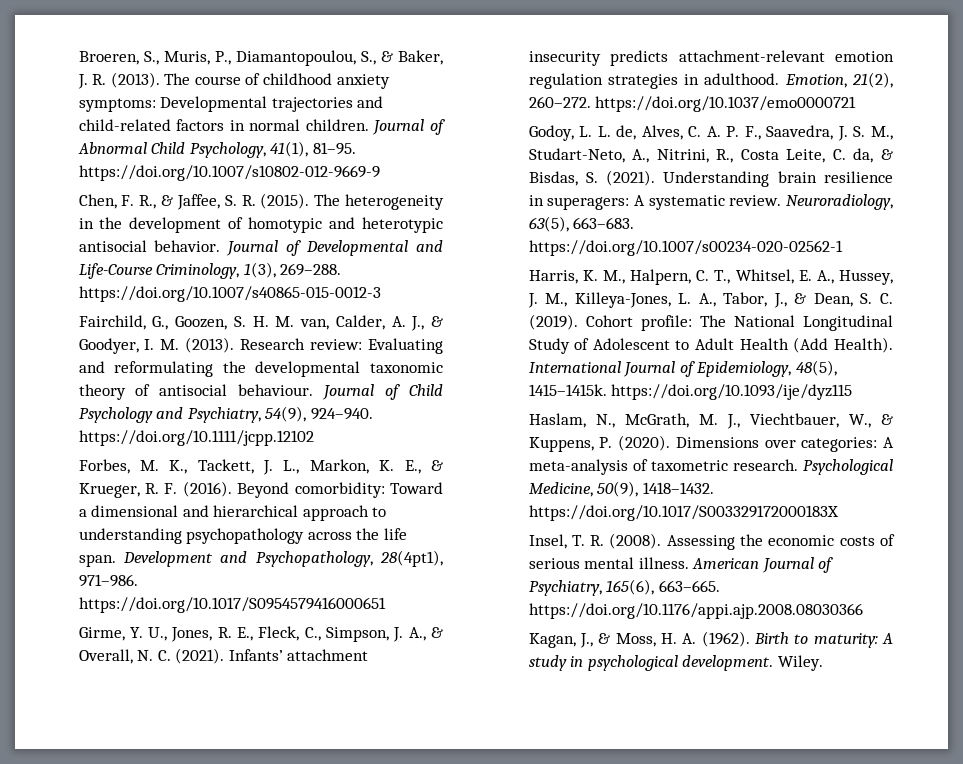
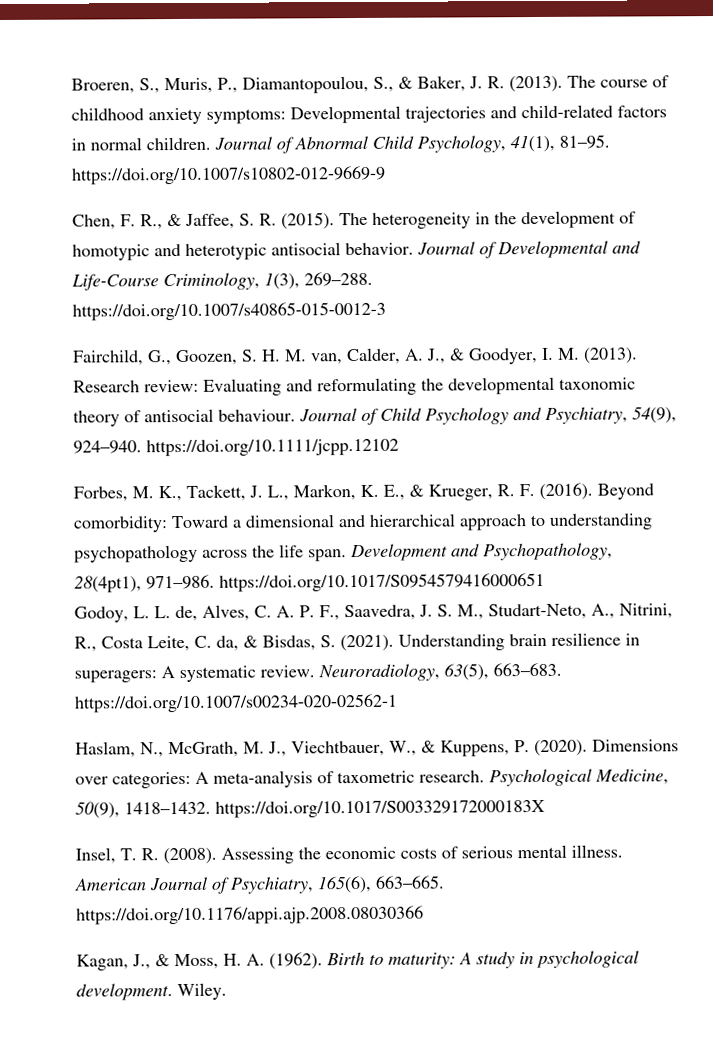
- Girme, Y. U., Jones, R. E., Fleck, C., Simpson, J. A., & Overall, N. C. (2021). Infants’ attachment insecurity predicts attachment-relevant emotion regulation strategies in adulthood. Emotion, 21(2), 260–272. https://doi.org/10.1037/emo0000721
- Harris, K. M., Halpern, C. T., Whitsel, E. A., Hussey, J. M., Killeya-Jones, L. A., Tabor, J., & Dean, S. C. (2019). Cohort profile: The National Longitudinal Study of Adolescent to Adult Health (Add Health). International Journal of Epidemiology, 48(5), 1415–1415k. https://doi.org/10.1093/ije/dyz115

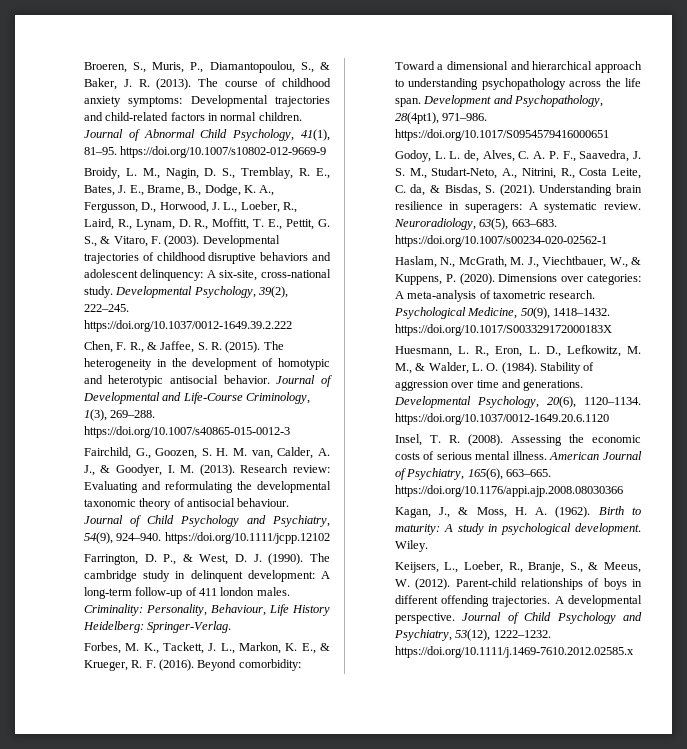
+ Broidy, L. M., Nagin, D. S., Tremblay, R. E., Bates, J. E., Brame, B., Dodge, K. A., Fergusson, D., Horwood, J. L., Loeber, R., Laird, R., Lynam, D. R., Moffitt, T. E., Pettit, G. S., & Vitaro, F. (2003). Developmental trajectories of childhood disruptive behaviors and adolescent delinquency: A six-site, cross-national study. Developmental Psychology, 39(2), 222–245. https://doi.org/10.1037/0012-1649.39.2.222
+ Farrington, D. P., & West, D. J. (1990). The cambridge study in delinquent development: A long-term follow-up of 411 london males. Criminality: Personality, Behaviour, Life History Heidelberg: Springer-Verlag.
+ Huesmann, L. R., Eron, L. D., Lefkowitz, M. M., & Walder, L. O. (1984). Stability of aggression over time and generations. Developmental Psychology, 20(6), 1120–1134. https://doi.org/10.1037/0012-1649.20.6.1120
+ Keijsers, L., Loeber, R., Branje, S., & Meeus, W. (2012). Parent-child relationships of boys in different offending trajectories. A developmental perspective. Journal of Child Psychology and Psychiatry, 53(12), 1222–1232. https://doi.org/10.1111/j.1469-7610.2012.02585.x

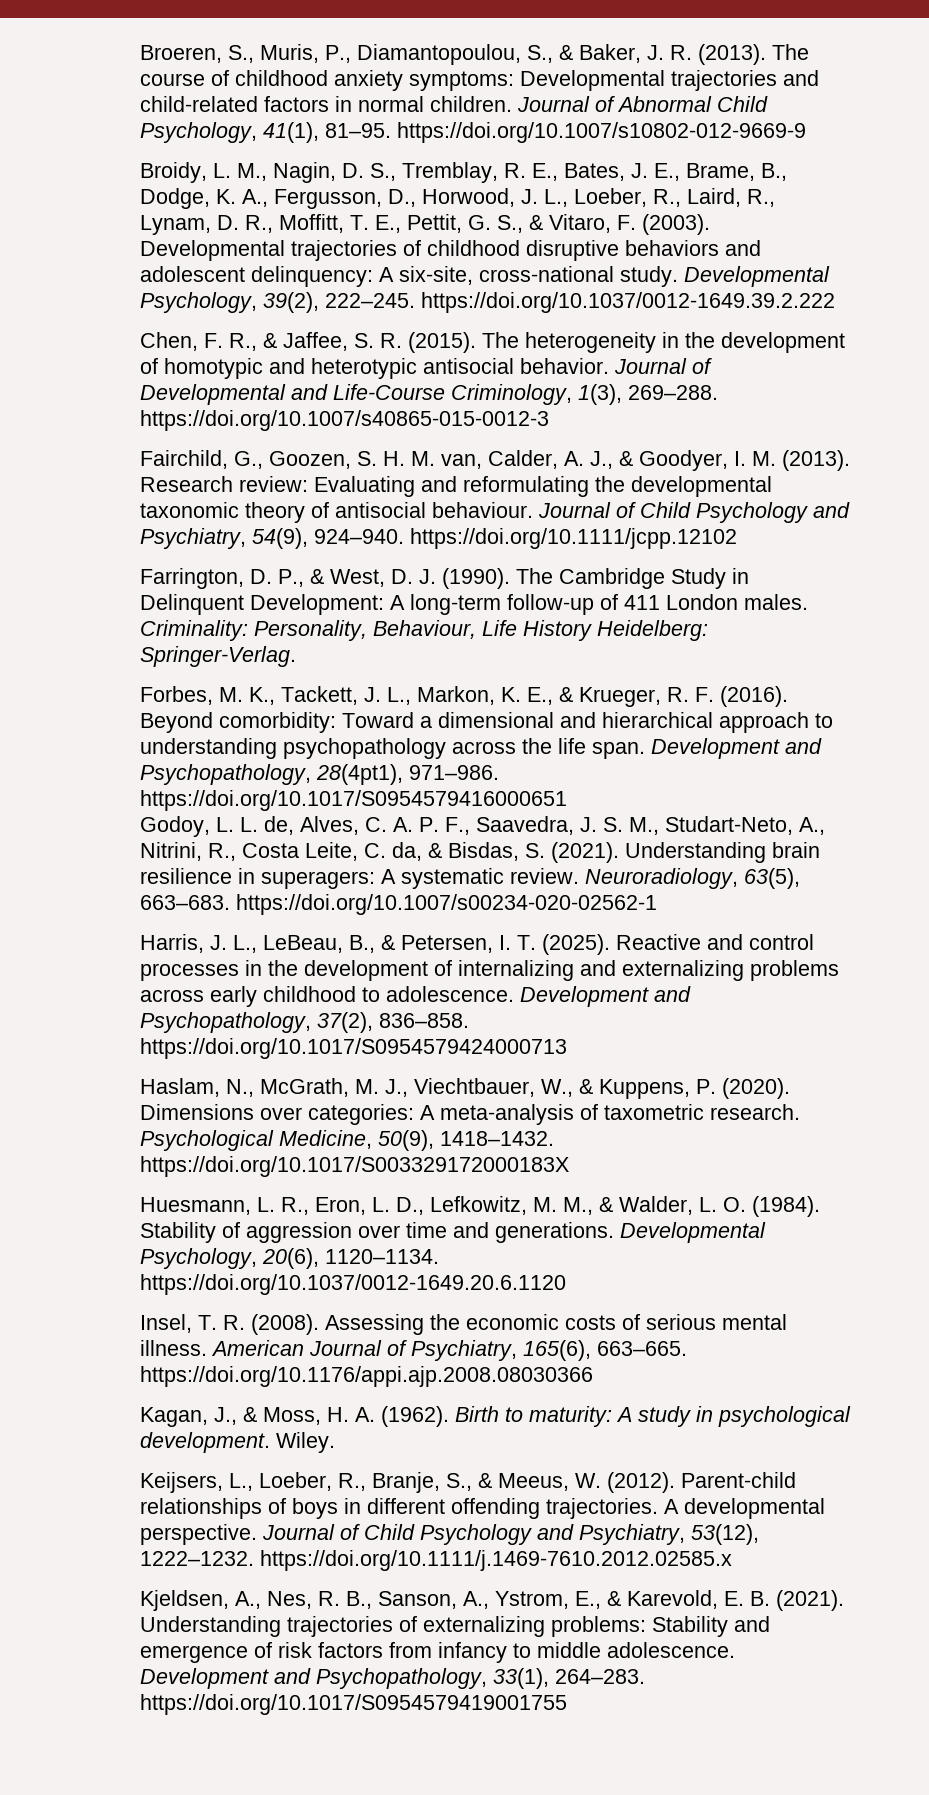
- The cambridge study in delinquent development: A long-term follow-up of 411 london males.
+ The Cambridge Study in Delinquent Development: A long-term follow-up of 411 London males.
+ Harris, J. L., LeBeau, B., & Petersen, I. T. (2025). Reactive and control processes in the development of internalizing and externalizing problems across early childhood to adolescence. Development and Psychopathology, 37(2), 836–858. https://doi.org/10.1017/S0954579424000713
+ Kjeldsen, A., Nes, R. B., Sanson, A., Ystrom, E., & Karevold, E. B. (2021). Understanding trajectories of externalizing problems: Stability and emergence of risk factors from infancy to middle adolescence. Development and Psychopathology, 33(1), 264–283. https://doi.org/10.1017/S0954579419001755

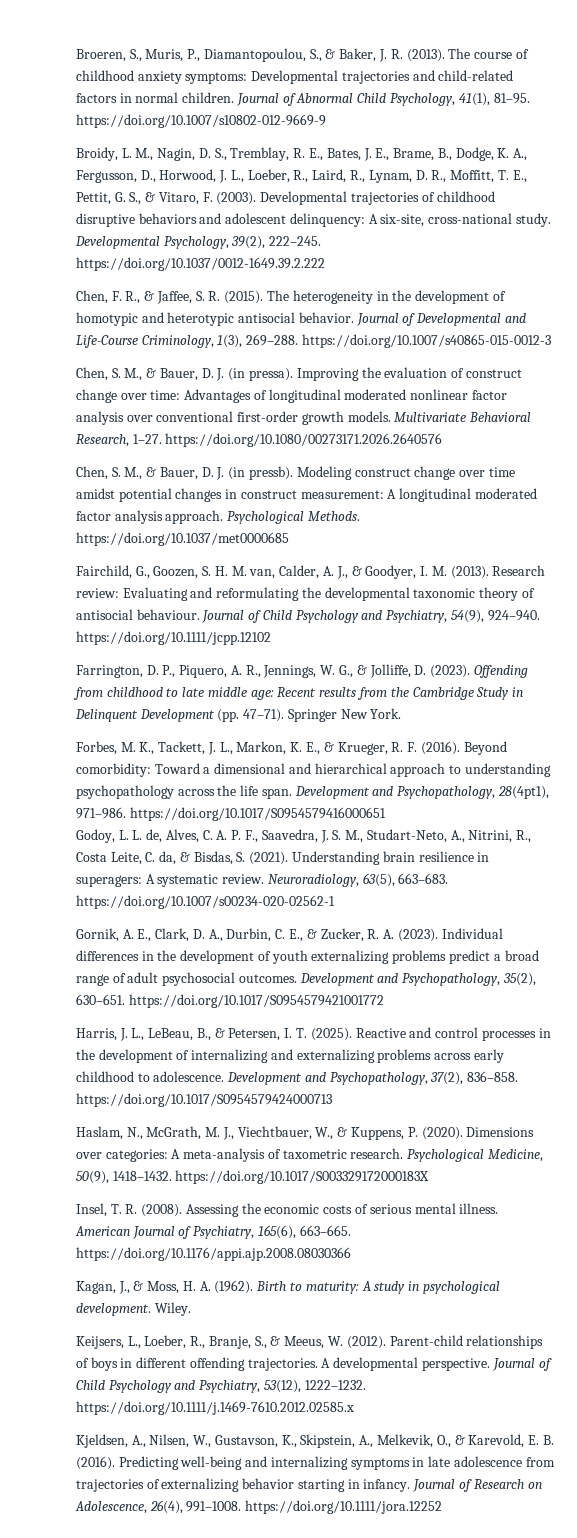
+ Chen, S. M., & Bauer, D. J. (in pressa). Improving the evaluation of construct change over time: Advantages of longitudinal moderated nonlinear factor analysis over conventional first-order growth models. Multivariate Behavioral Research, 1–27. https://doi.org/10.1080/00273171.2026.2640576
+ Chen, S. M., & Bauer, D. J. (in pressb). Modeling construct change over time amidst potential changes in construct measurement: A longitudinal moderated factor analysis approach. Psychological Methods. https://doi.org/10.1037/met0000685
- Farrington, D. P., & West, D. J. (1990). The Cambridge Study in Delinquent Development: A long-term follow-up of 411 London males. Criminality: Personality, Behaviour, Life History Heidelberg: Springer-Verlag.
+ Farrington, D. P., Piquero, A. R., Jennings, W. G., & Jolliffe, D. (2023). Offending from childhood to late middle age: Recent results from the Cambridge Study in Delinquent Development (pp. 47–71). Springer New York.
+ Gornik, A. E., Clark, D. A., Durbin, C. E., & Zucker, R. A. (2023). Individual differences in the development of youth externalizing problems predict a broad range of adult psychosocial outcomes. Development and Psychopathology, 35(2), 630–651. https://doi.org/10.1017/S0954579421001772
- Huesmann, L. R., Eron, L. D., Lefkowitz, M. M., & Walder, L. O. (1984). Stability of aggression over time and generations. Developmental Psychology, 20(6), 1120–1134. https://doi.org/10.1037/0012-1649.20.6.1120
- Kjeldsen, A., Nes, R. B., Sanson, A., Ystrom, E., & Karevold, E. B. (2021). Understanding trajectories of externalizing problems: Stability and emergence of risk factors from infancy to middle adolescence. Development and Psychopathology, 33(1), 264–283. https://doi.org/10.1017/S0954579419001755
+ Kjeldsen, A., Nilsen, W., Gustavson, K., Skipstein, A., Melkevik, O., & Karevold, E. B. (2016). Predicting well-being and internalizing symptoms in late adolescence from trajectories of externalizing behavior starting in infancy. Journal of Research on Adolescence, 26(4), 991–1008. https://doi.org/10.1111/jora.12252

